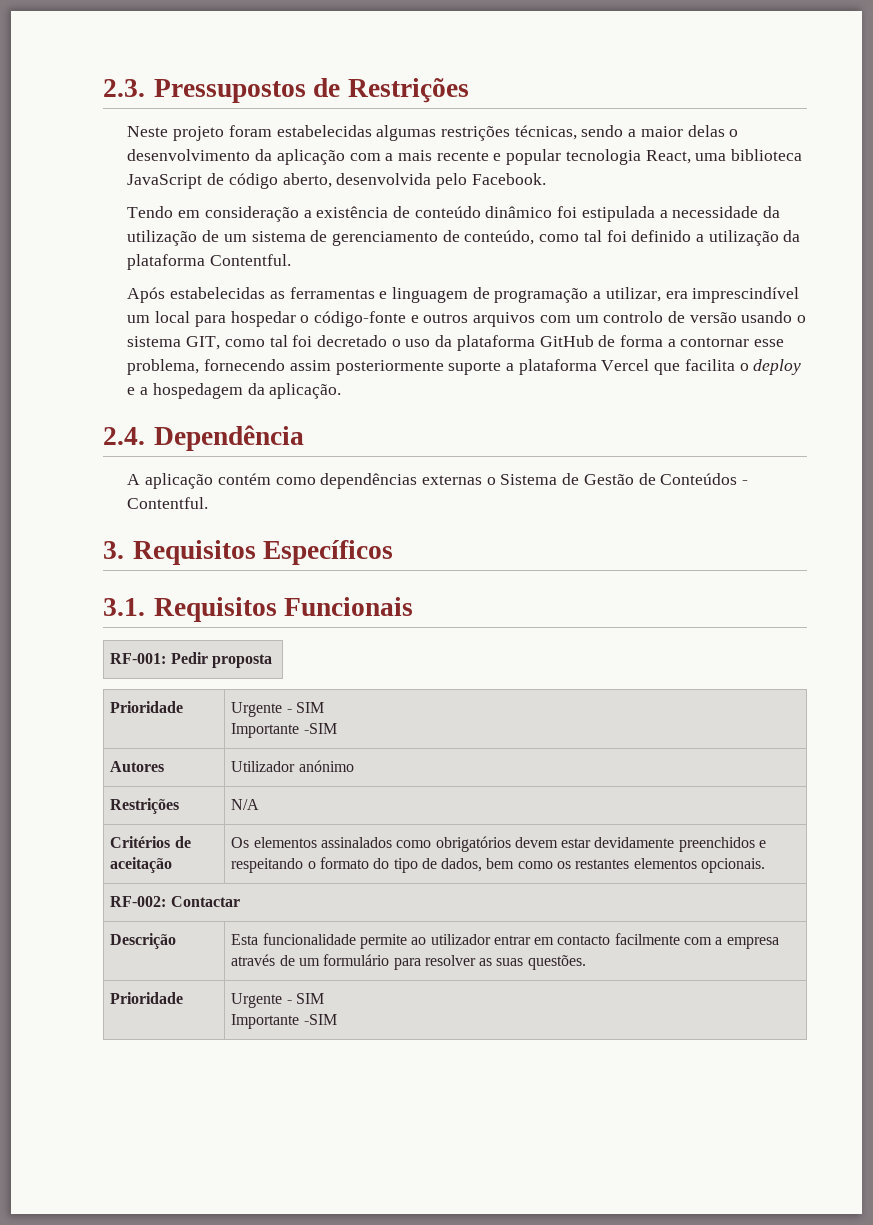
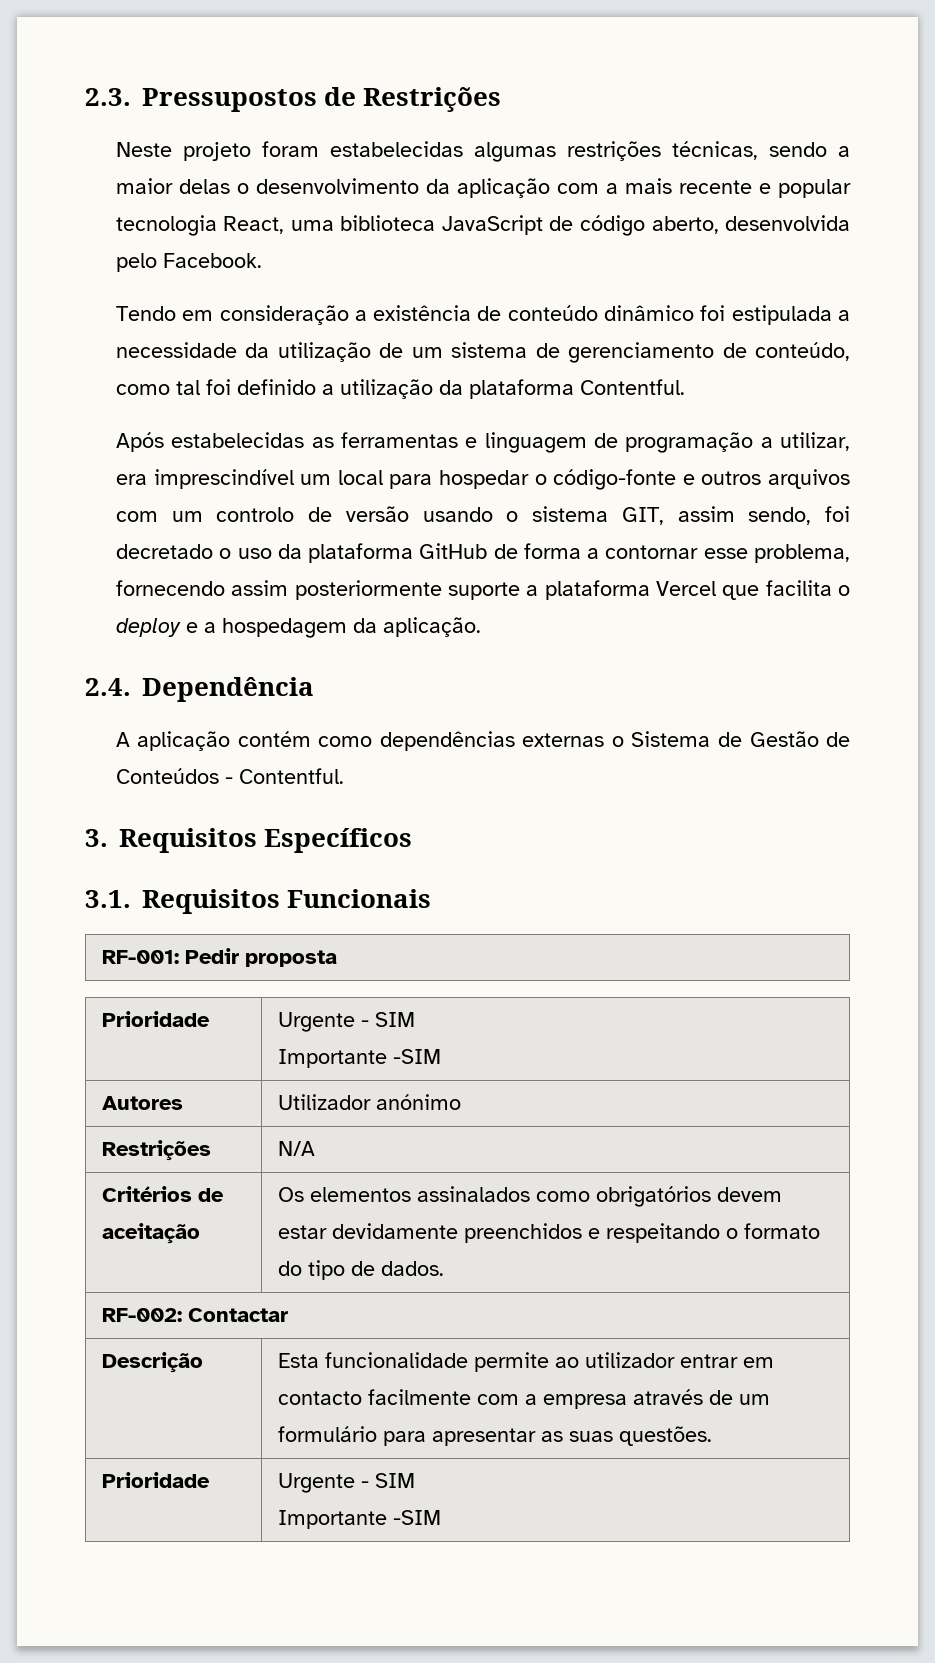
- Após estabelecidas as ferramentas e linguagem de programação a utilizar, era imprescindível um local para hospedar o código-fonte e outros arquivos com um controlo de versão usando o sistema GIT, como tal foi decretado o uso da plataforma GitHub de forma a contornar esse problema, fornecendo assim posteriormente suporte a plataforma Vercel que facilita o deploy e a hospedagem da aplicação.
+ Após estabelecidas as ferramentas e linguagem de programação a utilizar, era imprescindível um local para hospedar o código-fonte e outros arquivos com um controlo de versão usando o sistema GIT, assim sendo, foi decretado o uso da plataforma GitHub de forma a contornar esse problema, fornecendo assim posteriormente suporte a plataforma Vercel que facilita o deploy e a hospedagem da aplicação.
- Critérios de aceitação | Os elementos assinalados como obrigatórios devem estar devidamente preenchidos e respeitando o formato do tipo de dados, bem como os restantes elementos opcionais.
+ Critérios de aceitação | Os elementos assinalados como obrigatórios devem estar devidamente preenchidos e respeitando o formato do tipo de dados.
- Descrição | Esta funcionalidade permite ao utilizador entrar em contacto facilmente com a empresa através de um formulário para resolver as suas questões.
+ Descrição | Esta funcionalidade permite ao utilizador entrar em contacto facilmente com a empresa através de um formulário para apresentar as suas questões.

